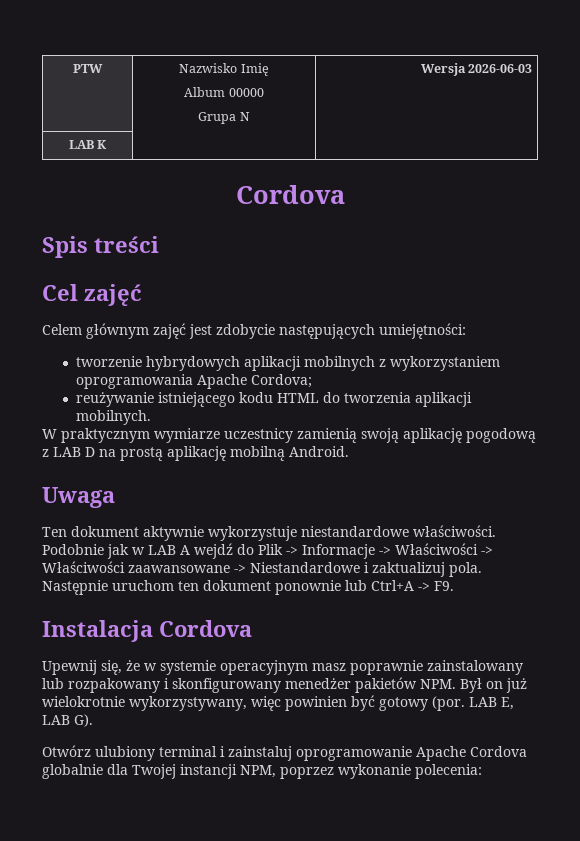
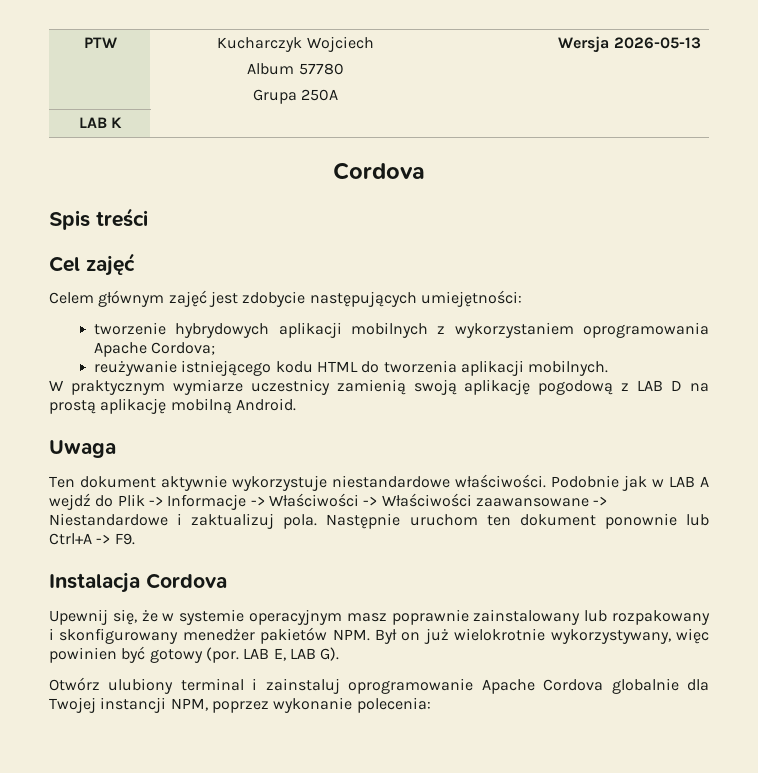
- PTW | Nazwisko Imię
- Album 00000
- Grupa N | Wersja 2026-06-03
+ PTW | Kucharczyk Wojciech
+ Album 57780
+ Grupa 250A | Wersja 2026-05-13

